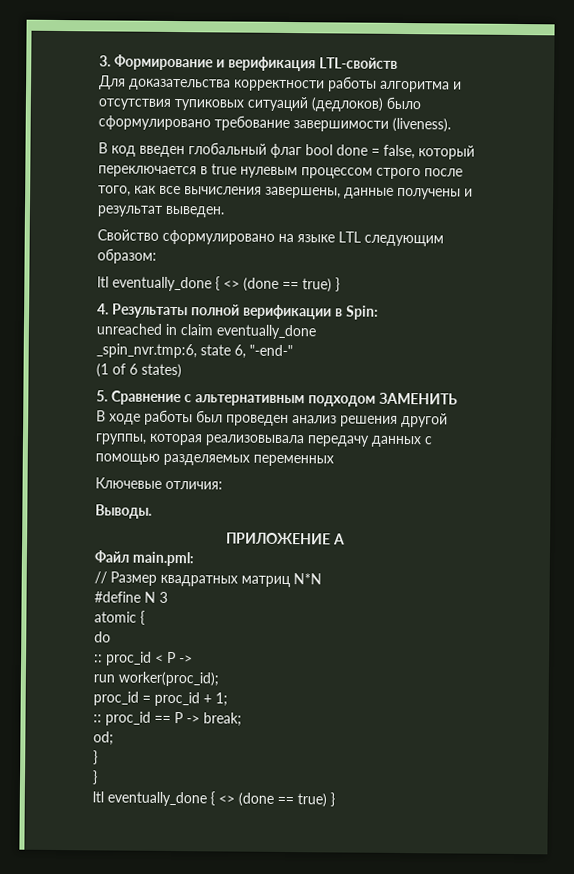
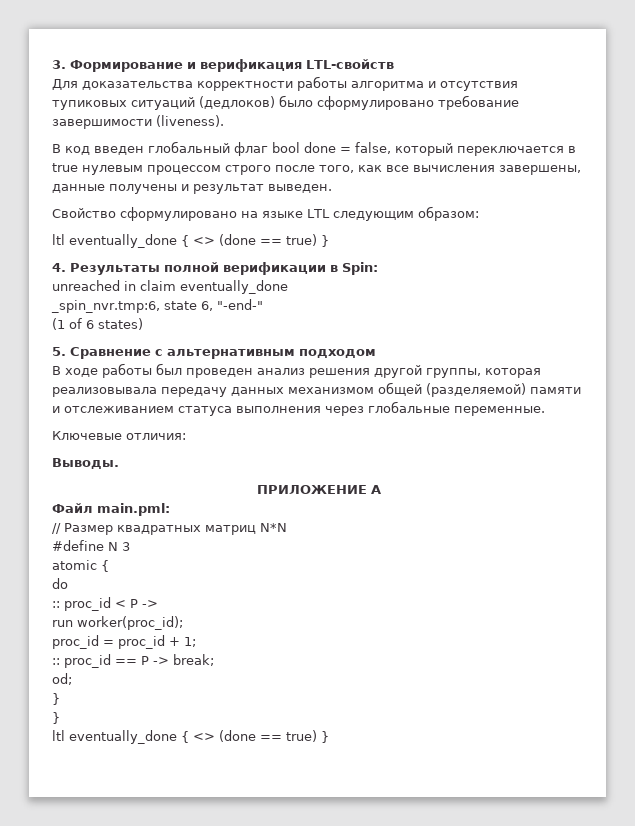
- 5. Сравнение с альтернативным подходом ЗАМЕНИТЬ
+ 5. Сравнение с альтернативным подходом
- В ходе работы был проведен анализ решения другой группы, которая реализовывала передачу данных с помощью разделяемых переменных
+ В ходе работы был проведен анализ решения другой группы, которая реализовывала передачу данных механизмом общей (разделяемой) памяти и отслеживанием статуса выполнения через глобальные переменные.

